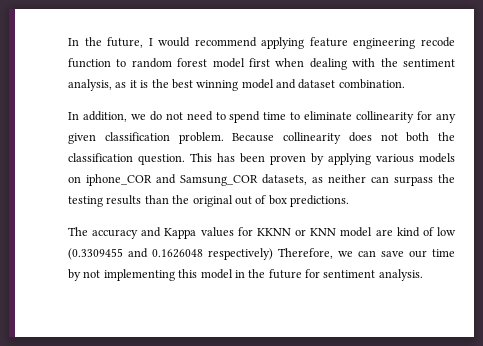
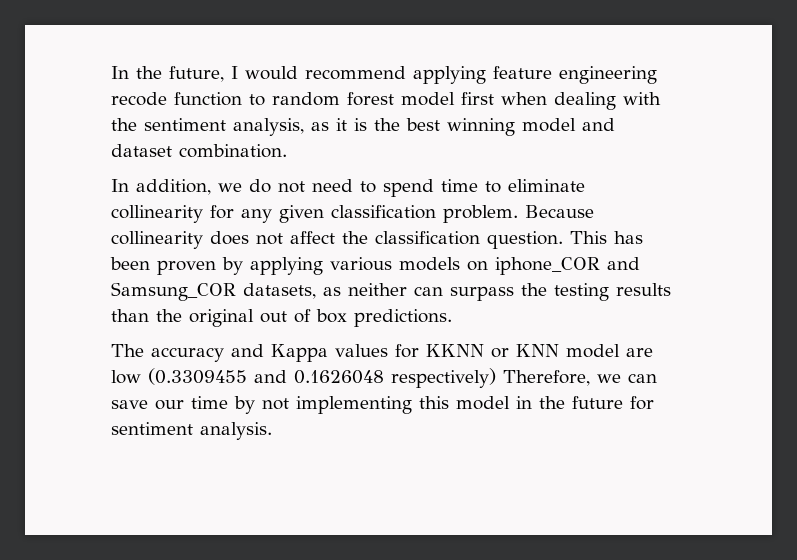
- Because collinearity does not both the classification question.
+ Because collinearity does not affect the classification question.
- The accuracy and Kappa values for KKNN or KNN model are kind of low (0.3309455 and 0.1626048 respectively) Therefore, we can save our time by not implementing this model in the future for sentiment analysis.
+ The accuracy and Kappa values for KKNN or KNN model are low (0.3309455 and 0.1626048 respectively) Therefore, we can save our time by not implementing this model in the future for sentiment analysis.

